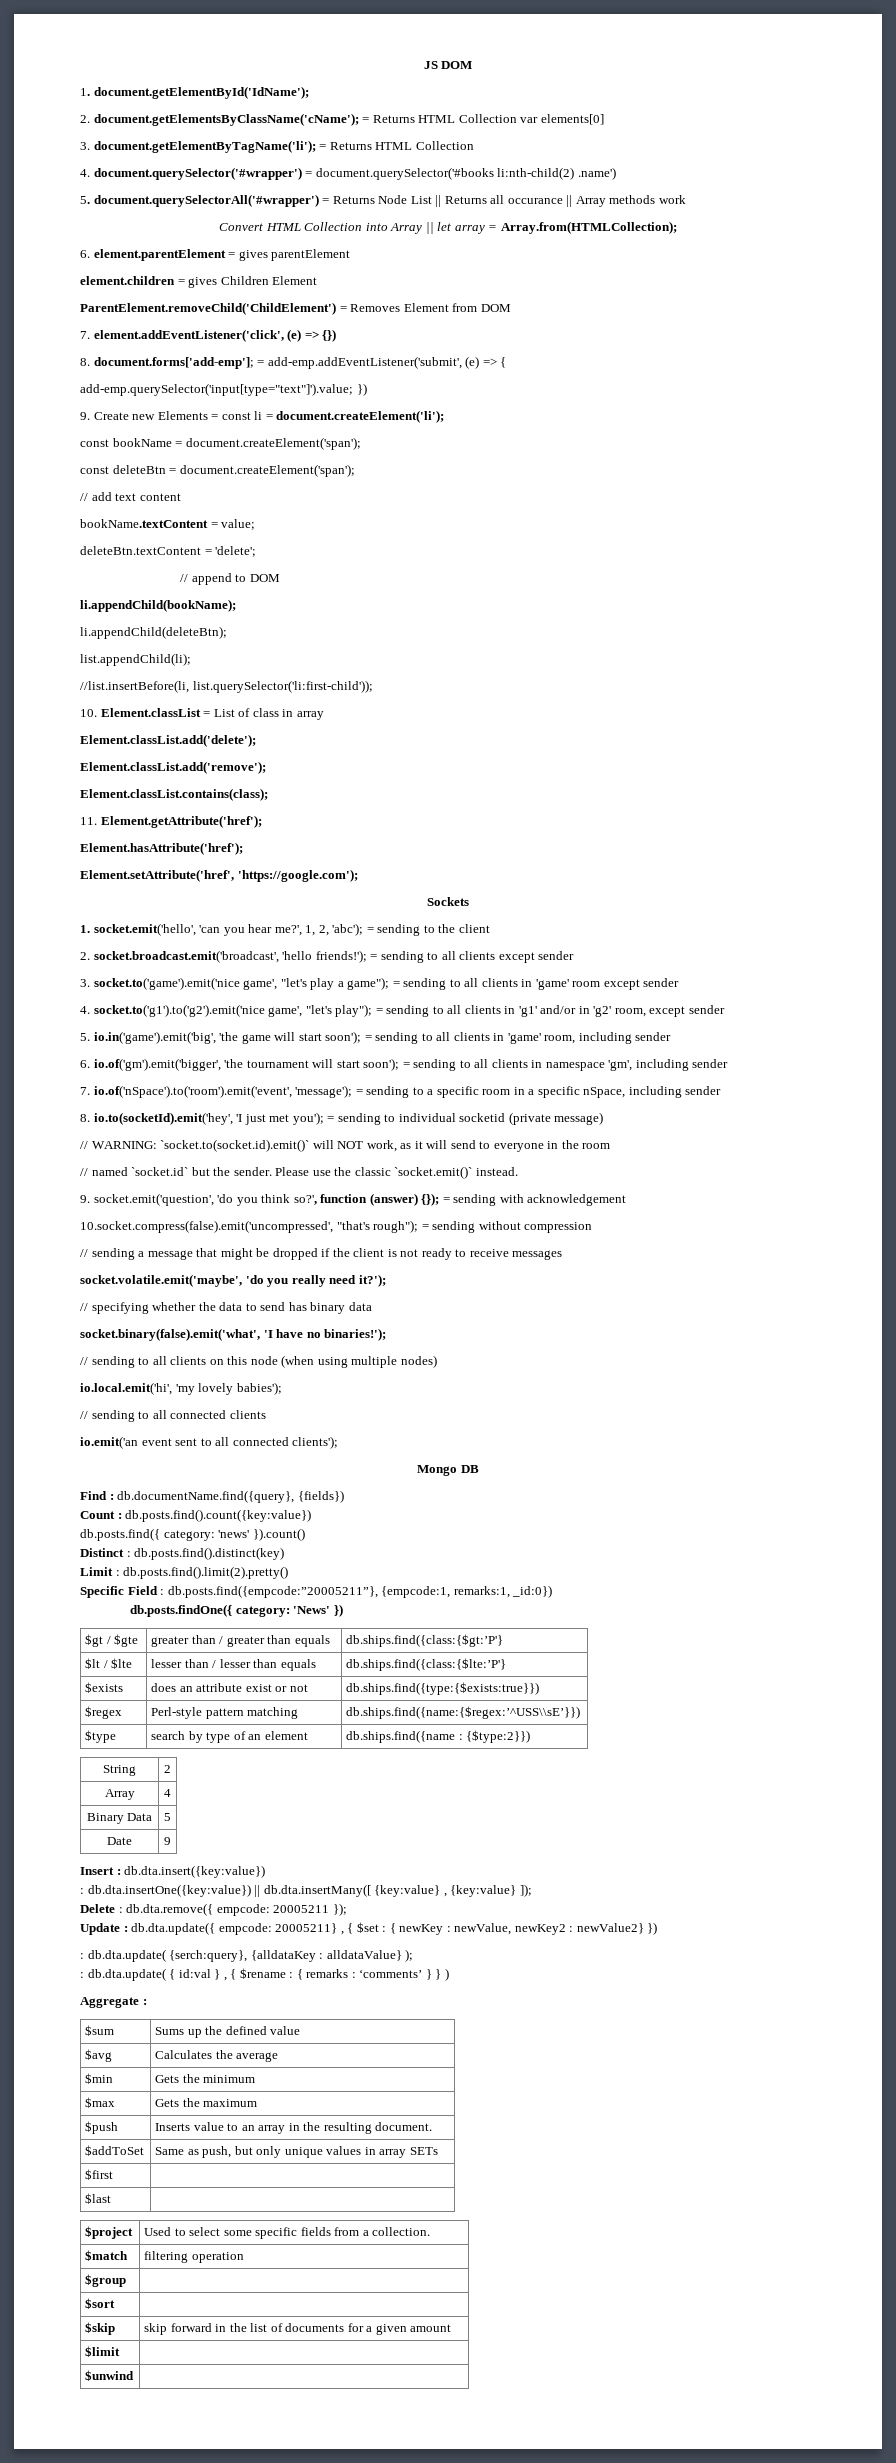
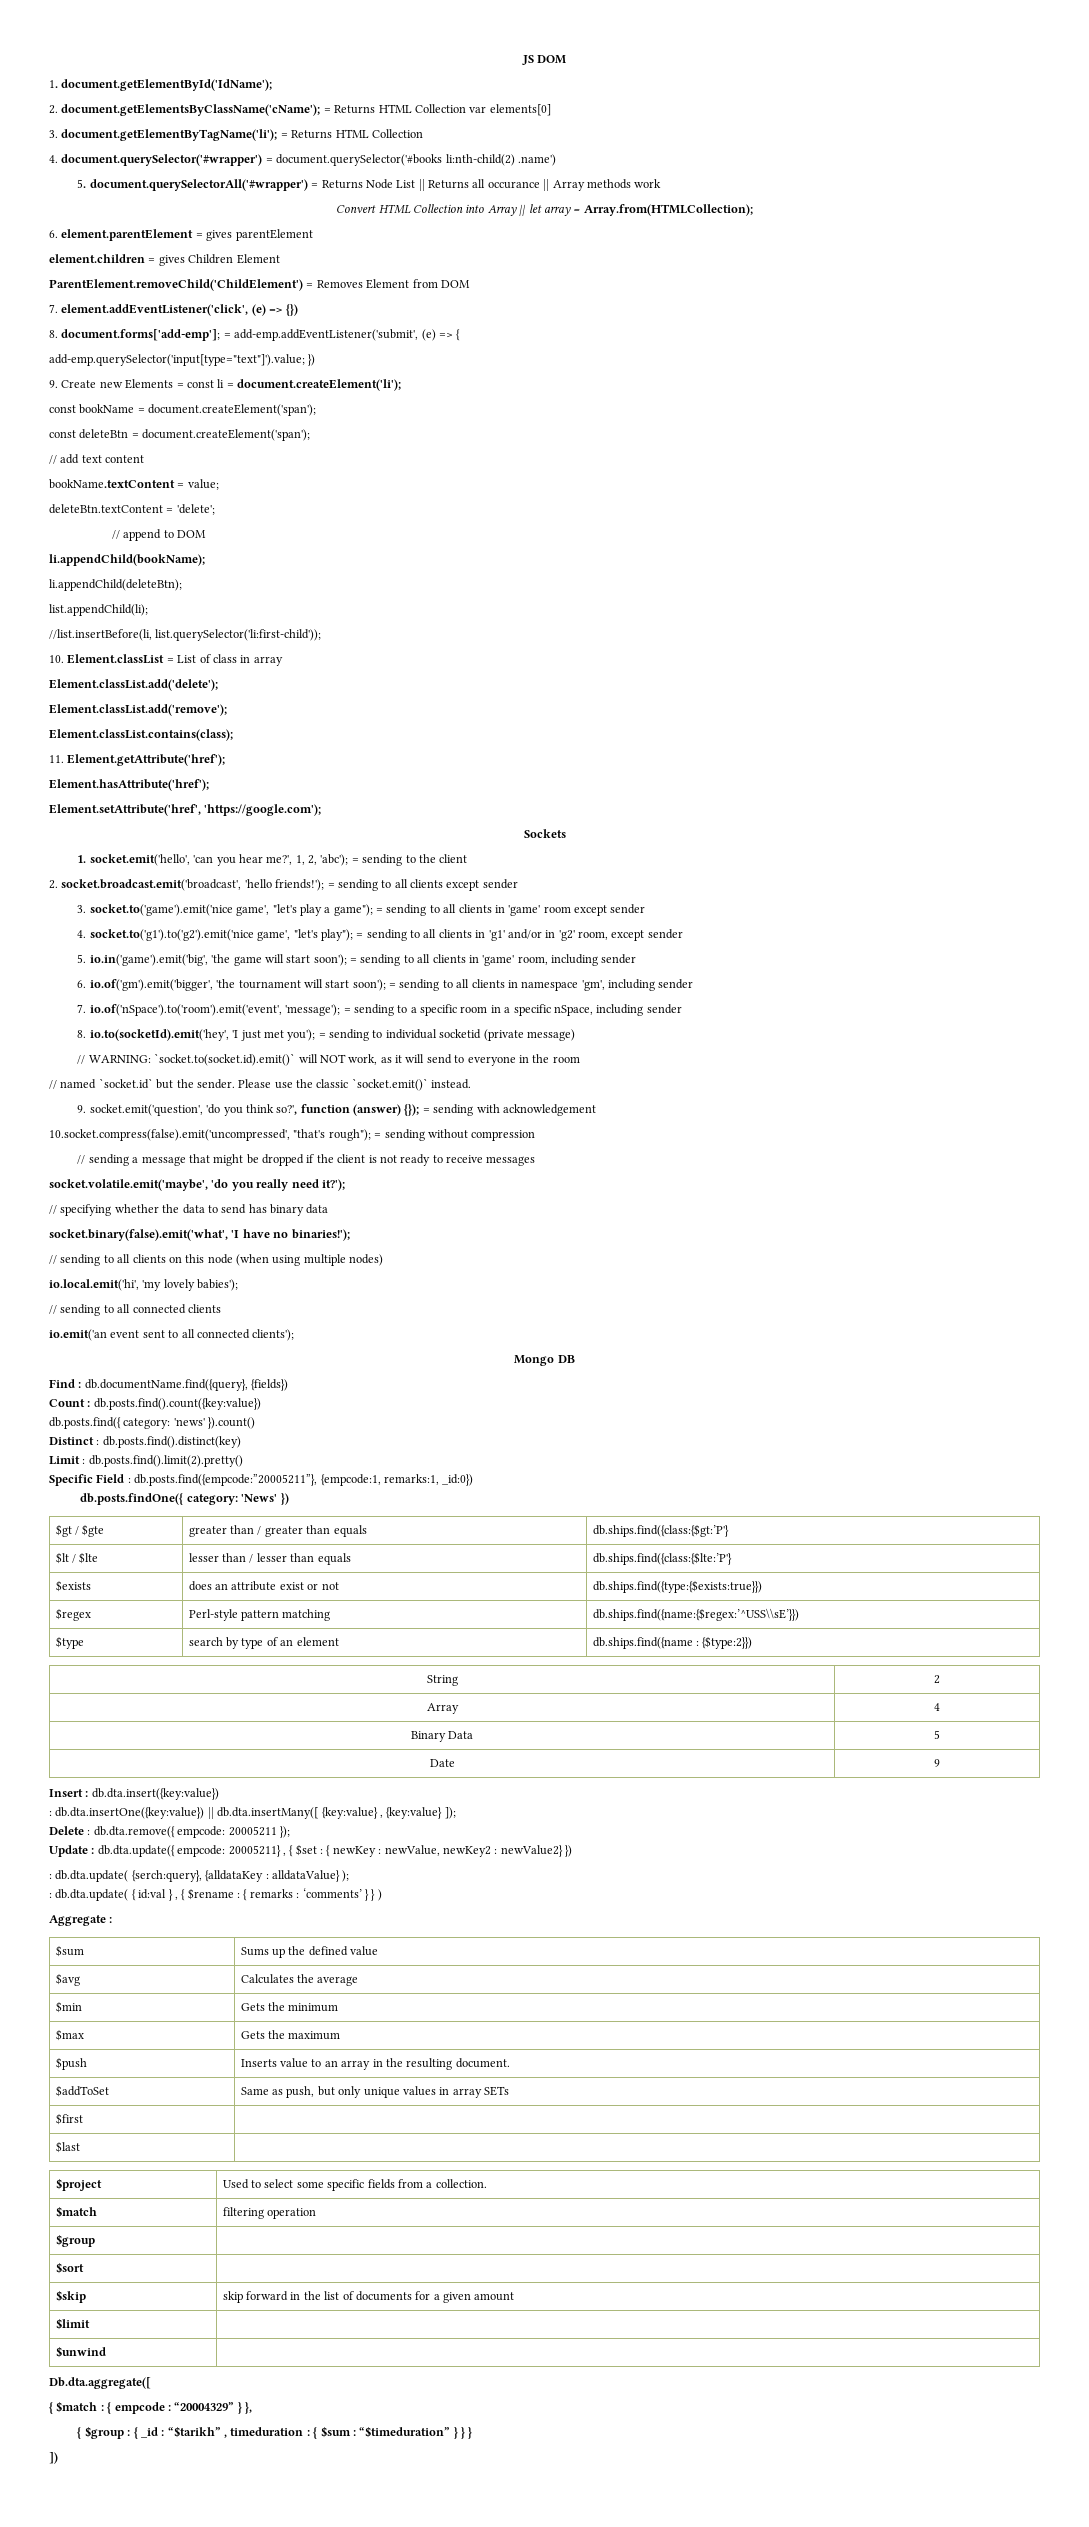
+ Db.dta.aggregate([
+ { $match : { empcode : “20004329” } },
+ { $group : { _id : “$tarikh” , timeduration : { $sum : “$timeduration” } } }
+ ])

